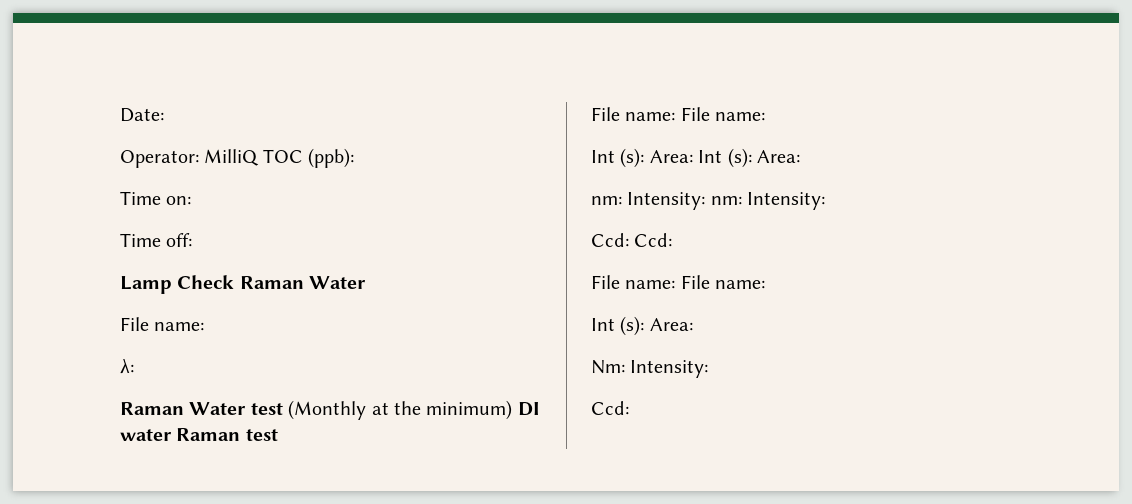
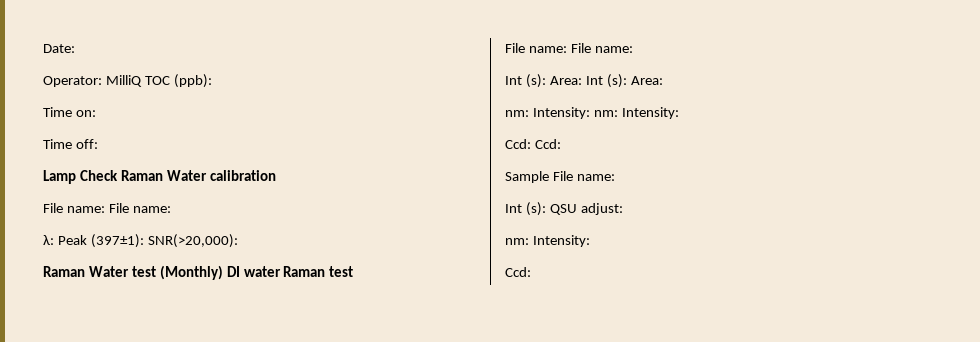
- Lamp Check Raman Water
- File name:
+ Lamp Check Raman Water calibration
+ File name: File name:
- λ:
+ λ: Peak (397±1): SNR(>20,000):
- Raman Water test (Monthly at the minimum) DI water Raman test
+ Raman Water test (Monthly) DI water Raman test
  Ccd: Ccd:
- File name: File name:
- Int (s): Area:
- Nm: Intensity:
+ Sample File name:
+ Int (s): QSU adjust:
+ nm: Intensity:

